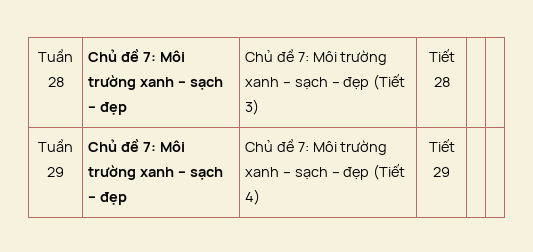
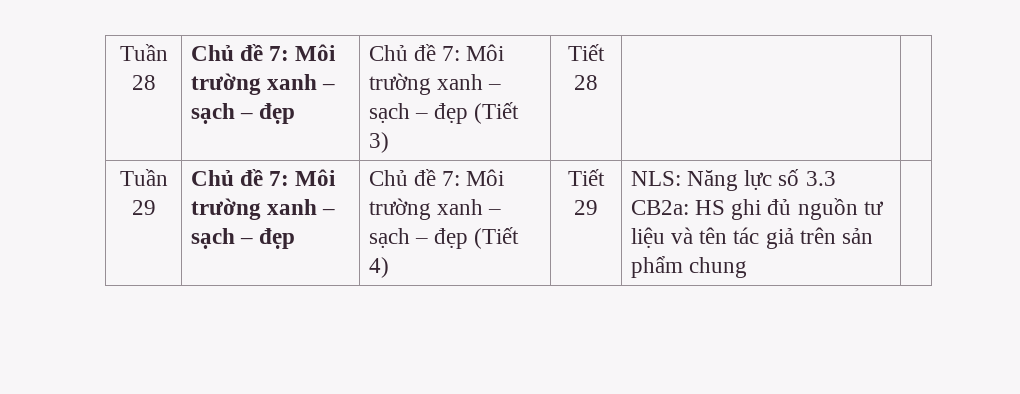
+ NLS: Năng lực số 3.3 CB2a: HS ghi đủ nguồn tư liệu và tên tác giả trên sản phẩm chung

